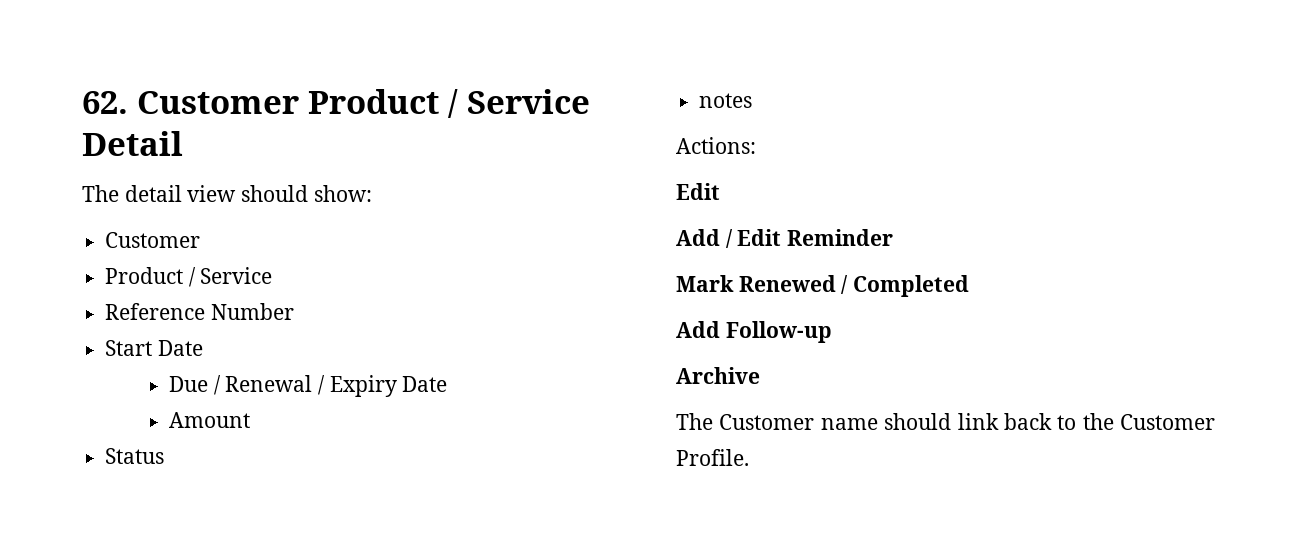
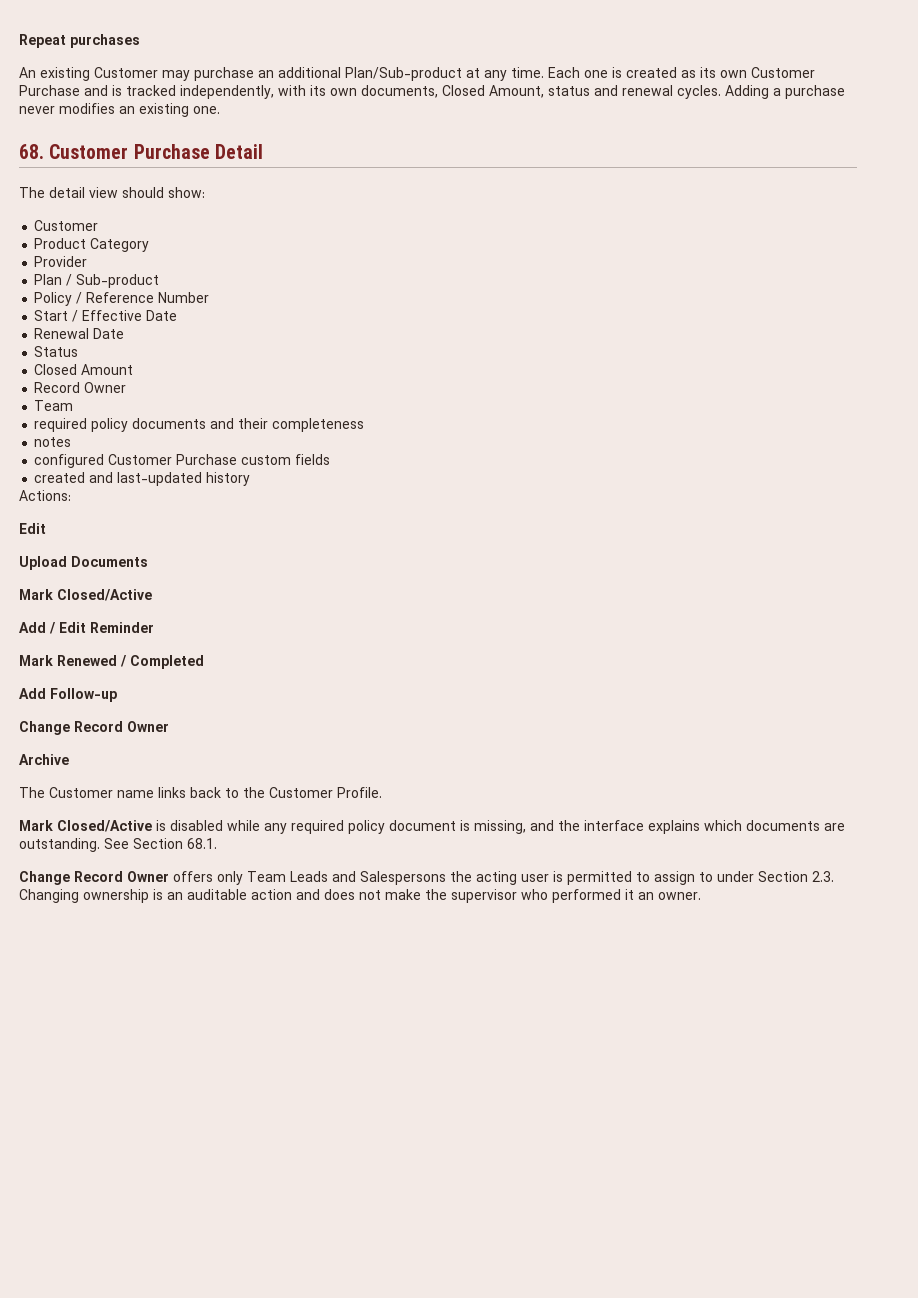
- 62. Customer Product / Service Detail
+ Repeat purchases
+ An existing Customer may purchase an additional Plan/Sub-product at any time. Each one is created as its own Customer Purchase and is tracked independently, with its own documents, Closed Amount, status and renewal cycles. Adding a purchase never modifies an existing one.
+ 68. Customer Purchase Detail
  The detail view should show:
  Customer
- Product / Service
- Reference Number
+ Product Category
+ Provider
+ Plan / Sub-product
+ Policy / Reference Number
- Start Date
- Due / Renewal / Expiry Date
- Amount
+ Start / Effective Date
+ Renewal Date
+ Closed Amount
+ Record Owner
+ Team
+ required policy documents and their completeness
  notes
+ configured Customer Purchase custom fields
+ created and last-updated history
  Actions:
  Edit
+ Upload Documents
+ Mark Closed/Active
  Add Follow-up
+ Change Record Owner
- The Customer name should link back to the Customer Profile.
+ The Customer name links back to the Customer Profile.
+ Mark Closed/Active is disabled while any required policy document is missing, and the interface explains which documents are outstanding. See Section 68.1.
+ Change Record Owner offers only Team Leads and Salespersons the acting user is permitted to assign to under Section 2.3. Changing ownership is an auditable action and does not make the supervisor who performed it an owner.

